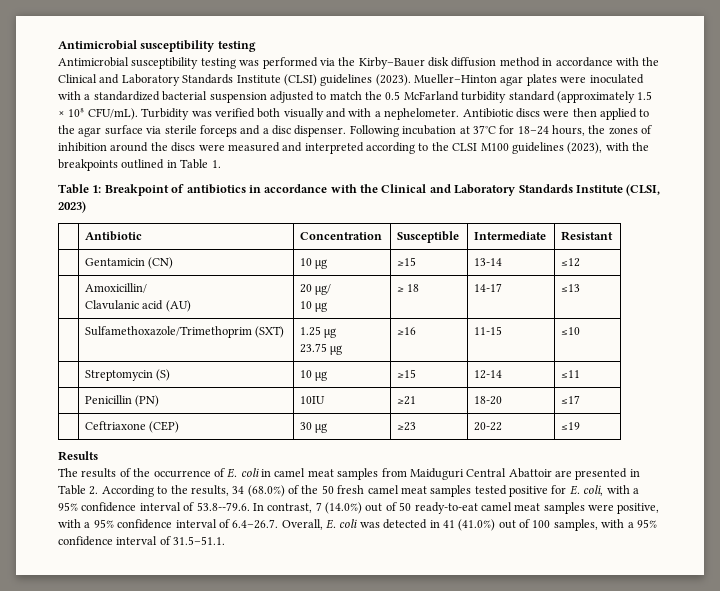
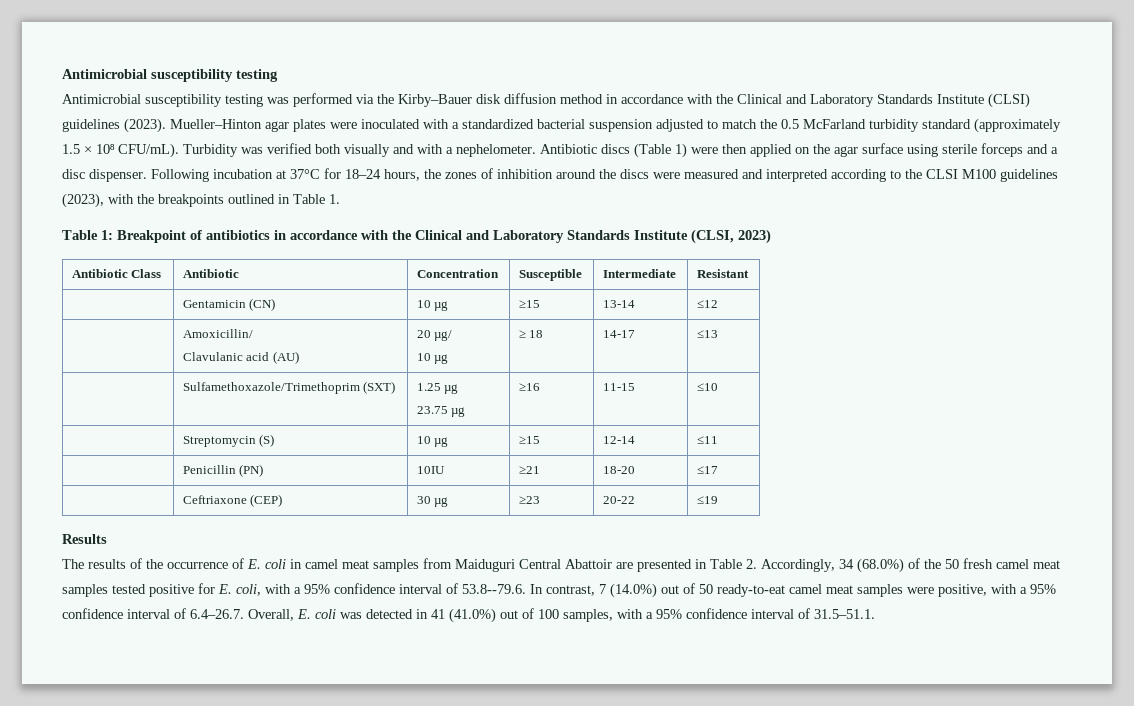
- Antibiotic discs were then applied to the agar surface via sterile forceps and a disc dispenser.
+ Antibiotic discs (Table 1) were then applied on the agar surface using sterile forceps and a disc dispenser.
- | Antibiotic | Concentration | Susceptible | Intermediate | Resistant
+ Antibiotic Class | Antibiotic | Concentration | Susceptible | Intermediate | Resistant
- The results of the occurrence of E. coli in camel meat samples from Maiduguri Central Abattoir are presented in Table 2. According to the results, 34 (68.0%) of the 50 fresh camel meat samples tested positive for E. coli, with a 95% confidence interval of 53.8--79.6. In contrast, 7 (14.0%) out of 50 ready-to-eat camel meat samples were positive, with a 95% confidence interval of 6.4–26.7. Overall, E. coli was detected in 41 (41.0%) out of 100 samples, with a 95% confidence interval of 31.5–51.1.
+ The results of the occurrence of E. coli in camel meat samples from Maiduguri Central Abattoir are presented in Table 2. Accordingly, 34 (68.0%) of the 50 fresh camel meat samples tested positive for E. coli, with a 95% confidence interval of 53.8--79.6. In contrast, 7 (14.0%) out of 50 ready-to-eat camel meat samples were positive, with a 95% confidence interval of 6.4–26.7. Overall, E. coli was detected in 41 (41.0%) out of 100 samples, with a 95% confidence interval of 31.5–51.1.

